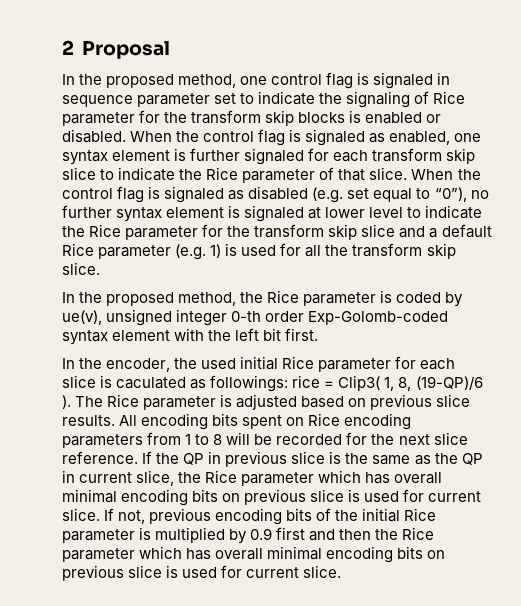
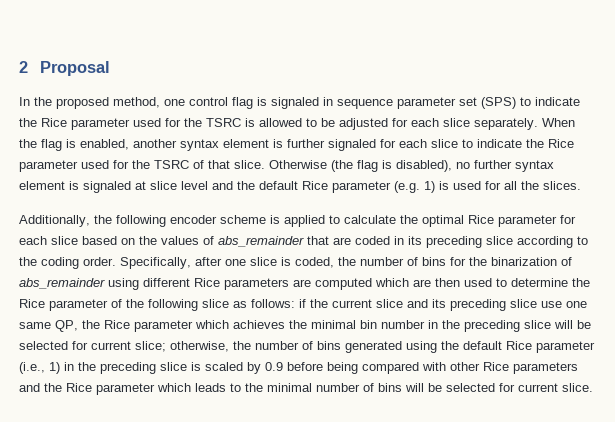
- In the proposed method, one control flag is signaled in sequence parameter set to indicate the signaling of Rice parameter for the transform skip blocks is enabled or disabled. When the control flag is signaled as enabled, one syntax element is further signaled for each transform skip slice to indicate the Rice parameter of that slice. When the control flag is signaled as disabled (e.g. set equal to “0”), no further syntax element is signaled at lower level to indicate the Rice parameter for the transform skip slice and a default Rice parameter (e.g. 1) is used for all the transform skip slice.
- In the proposed method, the Rice parameter is coded by ue(v), unsigned integer 0-th order Exp-Golomb-coded syntax element with the left bit first.
- In the encoder, the used initial Rice parameter for each slice is caculated as followings: rice = Clip3( 1, 8, (19-QP)/6 ). The Rice parameter is adjusted based on previous slice results. All encoding bits spent on Rice encoding parameters from 1 to 8 will be recorded for the next slice reference. If the QP in previous slice is the same as the QP in current slice, the Rice parameter which has overall minimal encoding bits on previous slice is used for current slice. If not, previous encoding bits of the initial Rice parameter is multiplied by 0.9 first and then the Rice parameter which has overall minimal encoding bits on previous slice is used for current slice.
+ In the proposed method, one control flag is signaled in sequence parameter set (SPS) to indicate the Rice parameter used for the TSRC is allowed to be adjusted for each slice separately. When the flag is enabled, another syntax element is further signaled for each slice to indicate the Rice parameter used for the TSRC of that slice. Otherwise (the flag is disabled), no further syntax element is signaled at slice level and the default Rice parameter (e.g. 1) is used for all the slices.
+ Additionally, the following encoder scheme is applied to calculate the optimal Rice parameter for each slice based on the values of abs_remainder that are coded in its preceding slice according to the coding order. Specifically, after one slice is coded, the number of bins for the binarization of abs_remainder using different Rice parameters are computed which are then used to determine the Rice parameter of the following slice as follows: if the current slice and its preceding slice use one same QP, the Rice parameter which achieves the minimal bin number in the preceding slice will be selected for current slice; otherwise, the number of bins generated using the default Rice parameter (i.e., 1) in the preceding slice is scaled by 0.9 before being compared with other Rice parameters and the Rice parameter which leads to the minimal number of bins will be selected for current slice.

